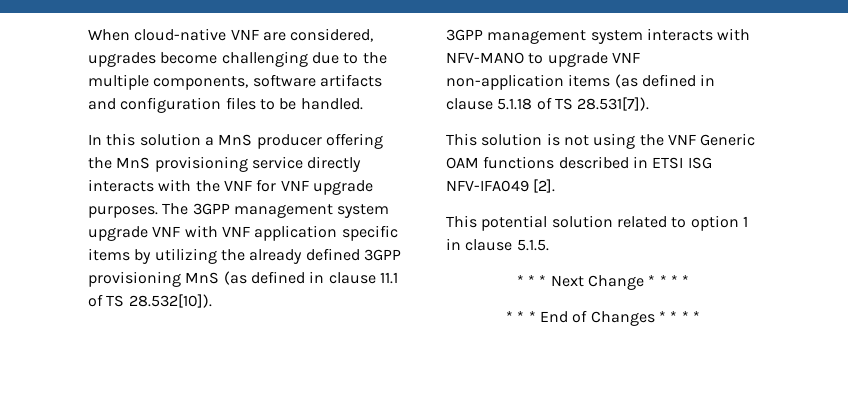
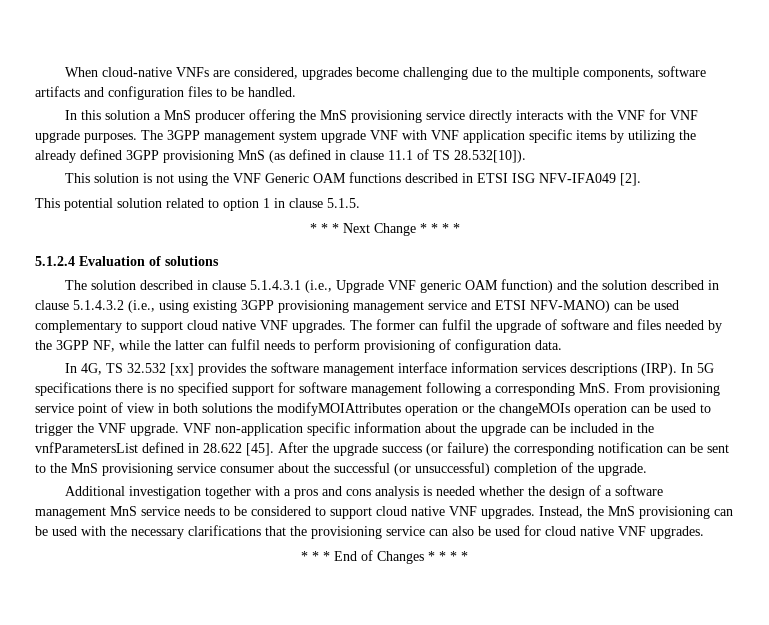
- When cloud-native VNF are considered, upgrades become challenging due to the multiple components, software artifacts and configuration files to be handled.
+ When cloud-native VNFs are considered, upgrades become challenging due to the multiple components, software artifacts and configuration files to be handled.
- 3GPP management system interacts with NFV-MANO to upgrade VNF non-application items (as defined in clause 5.1.18 of TS 28.531[7]).
+ 5.1.2.4 Evaluation of solutions
+ The solution described in clause 5.1.4.3.1 (i.e., Upgrade VNF generic OAM function) and the solution described in clause 5.1.4.3.2 (i.e., using existing 3GPP provisioning management service and ETSI NFV-MANO) can be used complementary to support cloud native VNF upgrades. The former can fulfil the upgrade of software and files needed by the 3GPP NF, while the latter can fulfil needs to perform provisioning of configuration data.
+ In 4G, TS 32.532 [xx] provides the software management interface information services descriptions (IRP). In 5G specifications there is no specified support for software management following a corresponding MnS. From provisioning service point of view in both solutions the modifyMOIAttributes operation or the changeMOIs operation can be used to trigger the VNF upgrade. VNF non-application specific information about the upgrade can be included in the vnfParametersList defined in 28.622 [45]. After the upgrade success (or failure) the corresponding notification can be sent to the MnS provisioning service consumer about the successful (or unsuccessful) completion of the upgrade.
+ Additional investigation together with a pros and cons analysis is needed whether the design of a software management MnS service needs to be considered to support cloud native VNF upgrades. Instead, the MnS provisioning can be used with the necessary clarifications that the provisioning service can also be used for cloud native VNF upgrades.

